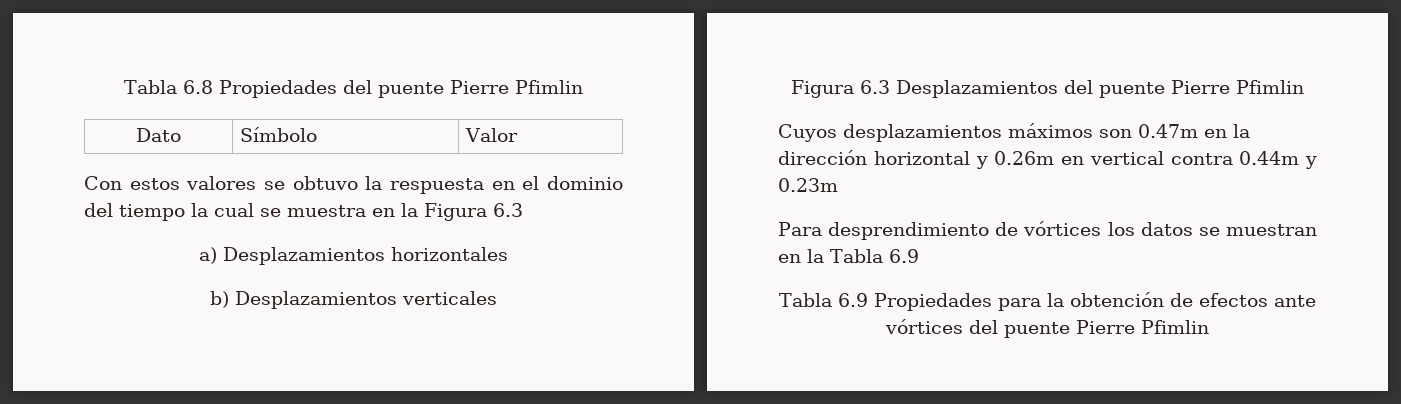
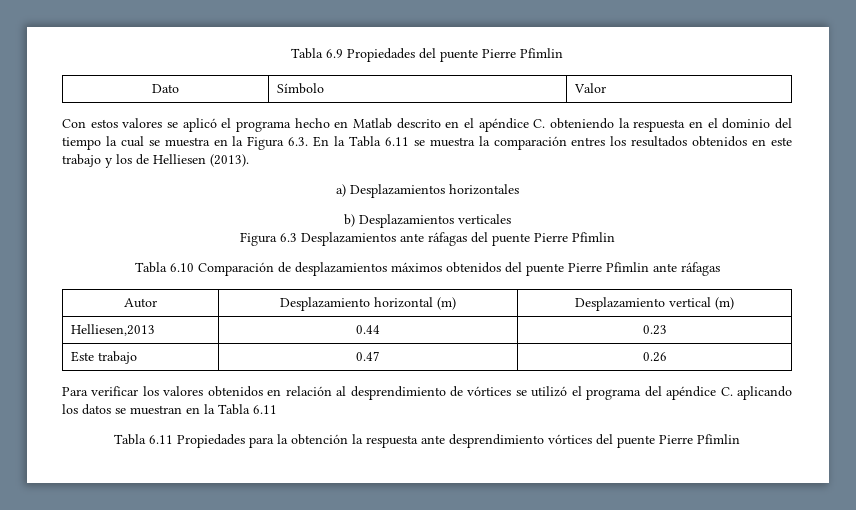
- Tabla 6.8 Propiedades del puente Pierre Pfimlin
+ Tabla 6.9 Propiedades del puente Pierre Pfimlin
- Con estos valores se obtuvo la respuesta en el dominio del tiempo la cual se muestra en la Figura 6.3
+ Con estos valores se aplicó el programa hecho en Matlab descrito en el apéndice C. obteniendo la respuesta en el dominio del tiempo la cual se muestra en la Figura 6.3. En la Tabla 6.11 se muestra la comparación entres los resultados obtenidos en este trabajo y los de Helliesen (2013).
- Figura 6.3 Desplazamientos del puente Pierre Pfimlin
- Cuyos desplazamientos máximos son 0.47m en la dirección horizontal y 0.26m en vertical contra 0.44m y 0.23m
- Para desprendimiento de vórtices los datos se muestran en la Tabla 6.9
- Tabla 6.9 Propiedades para la obtención de efectos ante vórtices del puente Pierre Pfimlin
+ Figura 6.3 Desplazamientos ante ráfagas del puente Pierre Pfimlin
+ Tabla 6.10 Comparación de desplazamientos máximos obtenidos del puente Pierre Pfimlin ante ráfagas
+ Autor | Desplazamiento horizontal (m) | Desplazamiento vertical (m)
+ Helliesen,2013 | 0.44 | 0.23
+ Este trabajo | 0.47 | 0.26
+ Para verificar los valores obtenidos en relación al desprendimiento de vórtices se utilizó el programa del apéndice C. aplicando los datos se muestran en la Tabla 6.11
+ Tabla 6.11 Propiedades para la obtención la respuesta ante desprendimiento vórtices del puente Pierre Pfimlin

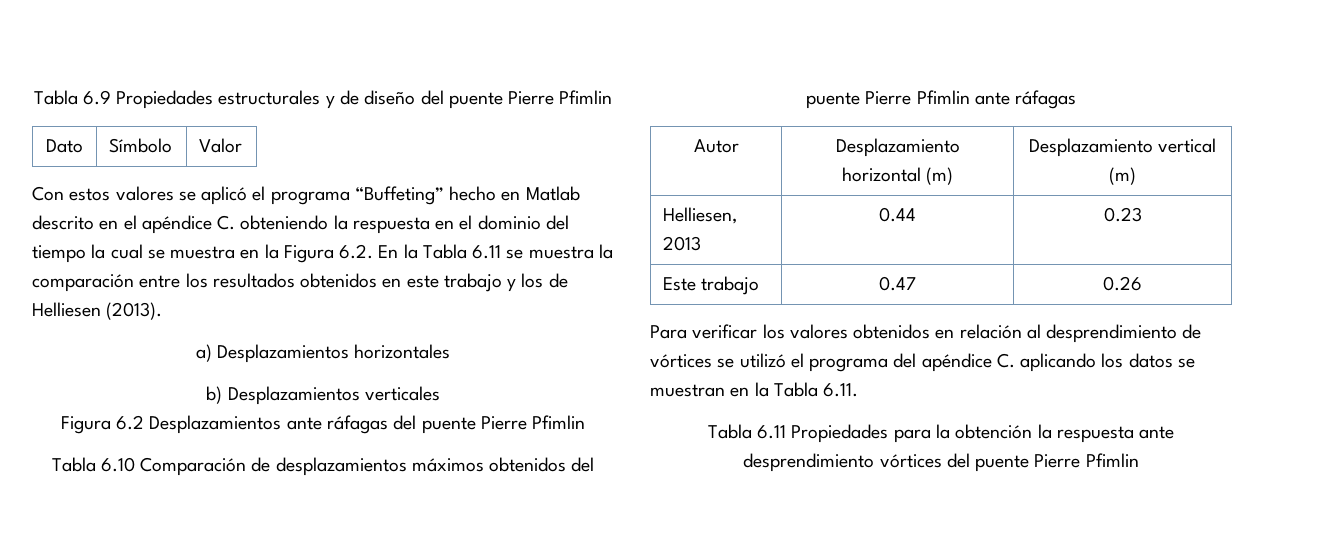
- Tabla 6.9 Propiedades del puente Pierre Pfimlin
+ Tabla 6.9 Propiedades estructurales y de diseño del puente Pierre Pfimlin
- Con estos valores se aplicó el programa hecho en Matlab descrito en el apéndice C. obteniendo la respuesta en el dominio del tiempo la cual se muestra en la Figura 6.3. En la Tabla 6.11 se muestra la comparación entres los resultados obtenidos en este trabajo y los de Helliesen (2013).
+ Con estos valores se aplicó el programa “Buffeting” hecho en Matlab descrito en el apéndice C. obteniendo la respuesta en el dominio del tiempo la cual se muestra en la Figura 6.2. En la Tabla 6.11 se muestra la comparación entre los resultados obtenidos en este trabajo y los de Helliesen (2013).
- Figura 6.3 Desplazamientos ante ráfagas del puente Pierre Pfimlin
+ Figura 6.2 Desplazamientos ante ráfagas del puente Pierre Pfimlin
- Helliesen,2013 | 0.44 | 0.23
+ Helliesen, 2013 | 0.44 | 0.23
- Para verificar los valores obtenidos en relación al desprendimiento de vórtices se utilizó el programa del apéndice C. aplicando los datos se muestran en la Tabla 6.11
+ Para verificar los valores obtenidos en relación al desprendimiento de vórtices se utilizó el programa del apéndice C. aplicando los datos se muestran en la Tabla 6.11.

